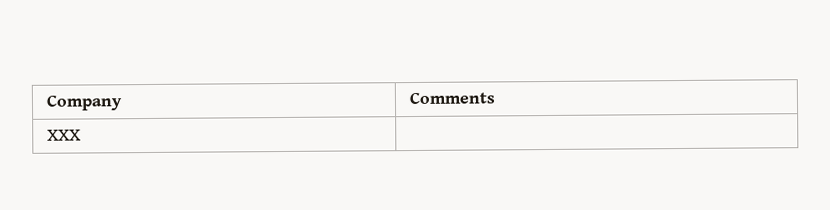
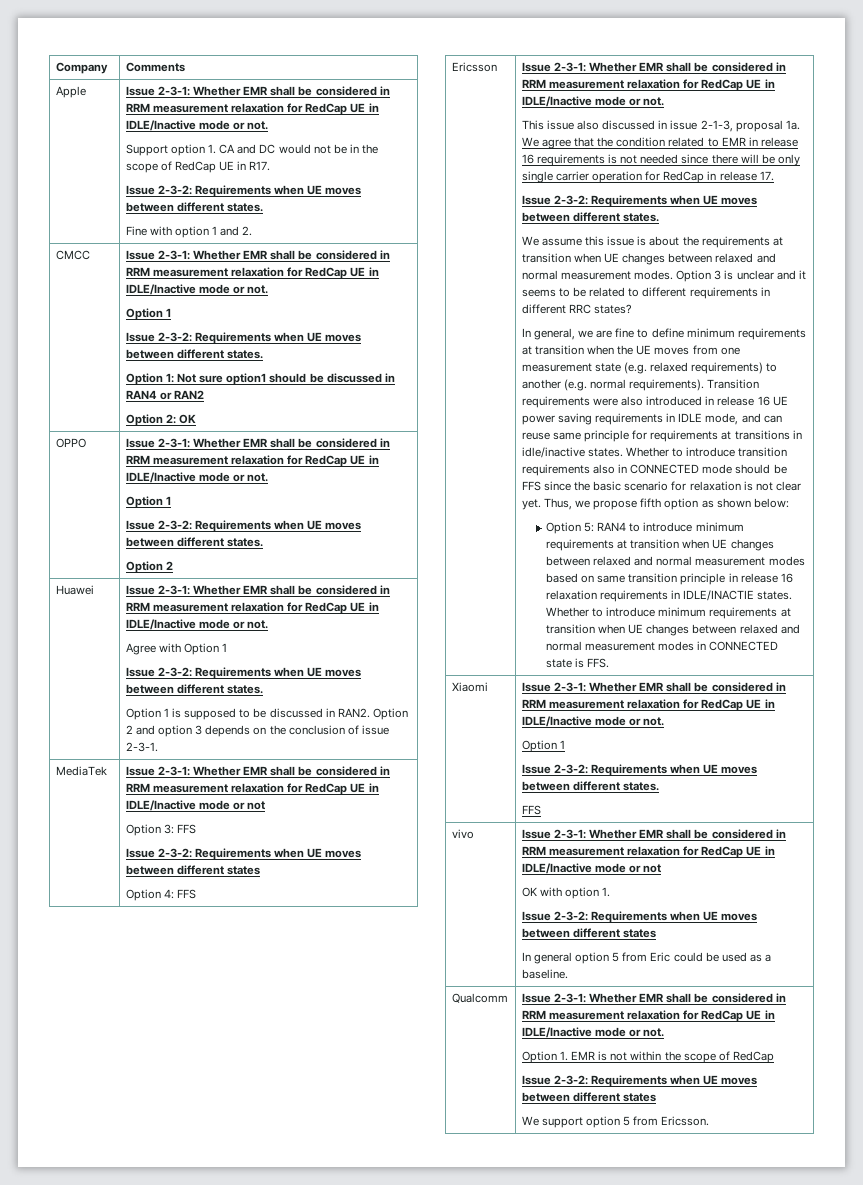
- XXX
+ Apple | Issue 2-3-1: Whether EMR shall be considered in RRM measurement relaxation for RedCap UE in IDLE/Inactive mode or not.
+ Support option 1. CA and DC would not be in the scope of RedCap UE in R17.
+ Issue 2-3-2: Requirements when UE moves between different states.
+ Fine with option 1 and 2.
+ CMCC | Issue 2-3-1: Whether EMR shall be considered in RRM measurement relaxation for RedCap UE in IDLE/Inactive mode or not.
+ Option 1
+ Issue 2-3-2: Requirements when UE moves between different states.
+ Option 1: Not sure option1 should be discussed in RAN4 or RAN2
+ Option 2: OK
+ OPPO | Issue 2-3-1: Whether EMR shall be considered in RRM measurement relaxation for RedCap UE in IDLE/Inactive mode or not.
+ Option 1
+ Issue 2-3-2: Requirements when UE moves between different states.
+ Option 2
+ Huawei | Issue 2-3-1: Whether EMR shall be considered in RRM measurement relaxation for RedCap UE in IDLE/Inactive mode or not.
+ Agree with Option 1
+ Issue 2-3-2: Requirements when UE moves between different states.
+ Option 1 is supposed to be discussed in RAN2. Option 2 and option 3 depends on the conclusion of issue 2-3-1.
+ MediaTek | Issue 2-3-1: Whether EMR shall be considered in RRM measurement relaxation for RedCap UE in IDLE/Inactive mode or not
+ Option 3: FFS
+ Issue 2-3-2: Requirements when UE moves between different states
+ Option 4: FFS
+ Ericsson | Issue 2-3-1: Whether EMR shall be considered in RRM measurement relaxation for RedCap UE in IDLE/Inactive mode or not.
+ This issue also discussed in issue 2-1-3, proposal 1a. We agree that the condition related to EMR in release 16 requirements is not needed since there will be only single carrier operation for RedCap in release 17.
+ Issue 2-3-2: Requirements when UE moves between different states.
+ We assume this issue is about the requirements at transition when UE changes between relaxed and normal measurement modes. Option 3 is unclear and it seems to be related to different requirements in different RRC states?
+ In general, we are fine to define minimum requirements at transition when the UE moves from one measurement state (e.g. relaxed requirements) to another (e.g. normal requirements). Transition requirements were also introduced in release 16 UE power saving requirements in IDLE mode, and can reuse same principle for requirements at transitions in idle/inactive states. Whether to introduce transition requirements also in CONNECTED mode should be FFS since the basic scenario for relaxation is not clear yet. Thus, we propose fifth option as shown below:
+ Option 5: RAN4 to introduce minimum requirements at transition when UE changes between relaxed and normal measurement modes based on same transition principle in release 16 relaxation requirements in IDLE/INACTIE states. Whether to introduce minimum requirements at transition when UE changes between relaxed and normal measurement modes in CONNECTED state is FFS.
+ Xiaomi | Issue 2-3-1: Whether EMR shall be considered in RRM measurement relaxation for RedCap UE in IDLE/Inactive mode or not.
+ Option 1
+ Issue 2-3-2: Requirements when UE moves between different states.
+ FFS
+ vivo | Issue 2-3-1: Whether EMR shall be considered in RRM measurement relaxation for RedCap UE in IDLE/Inactive mode or not
+ OK with option 1.
+ Issue 2-3-2: Requirements when UE moves between different states
+ In general option 5 from Eric could be used as a baseline.
+ Qualcomm | Issue 2-3-1: Whether EMR shall be considered in RRM measurement relaxation for RedCap UE in IDLE/Inactive mode or not.
+ Option 1. EMR is not within the scope of RedCap
+ Issue 2-3-2: Requirements when UE moves between different states
+ We support option 5 from Ericsson.

